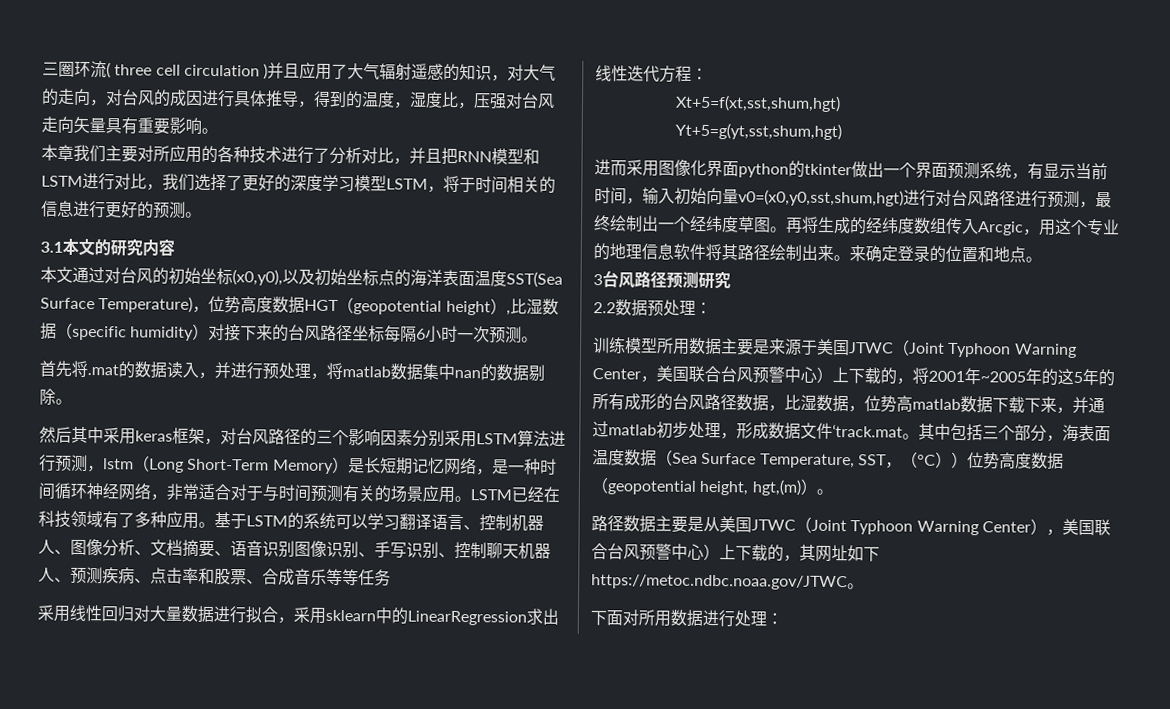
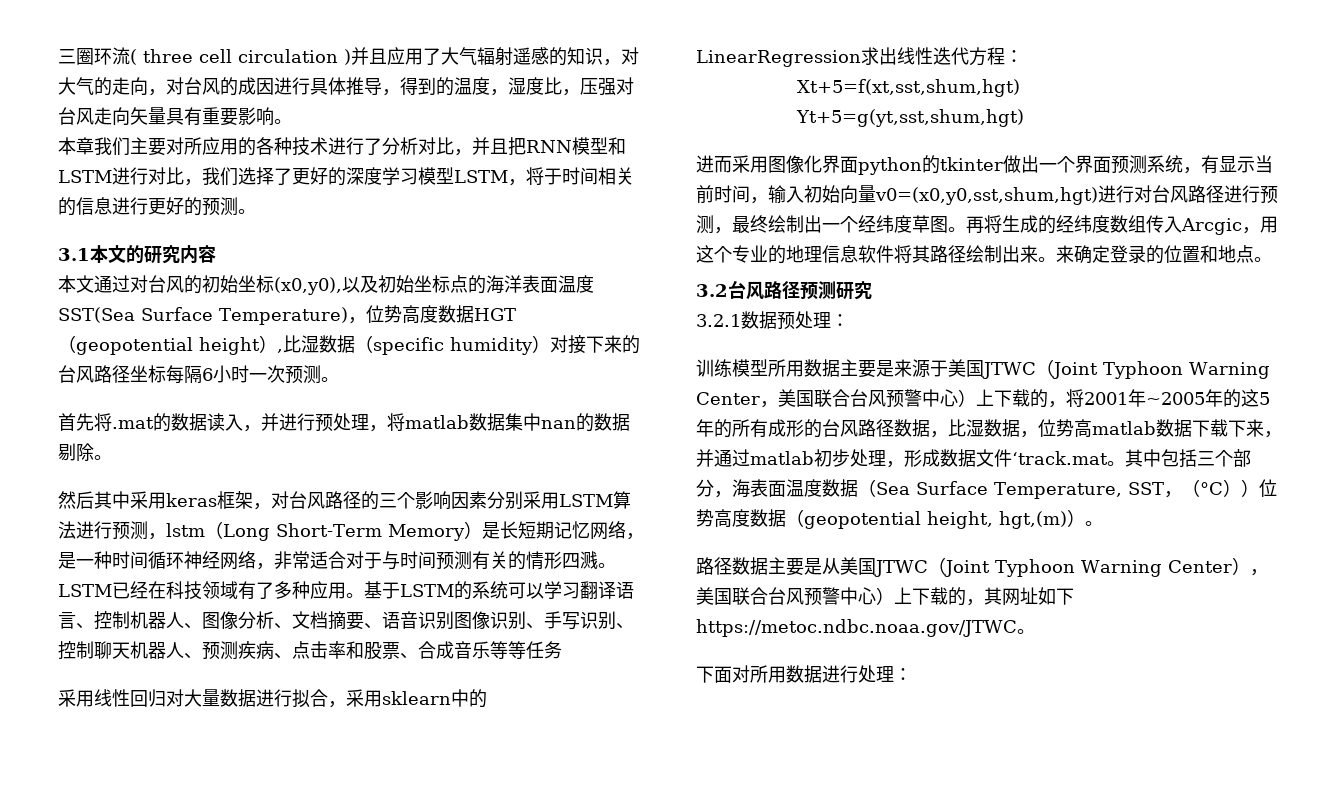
- 然后其中采用keras框架，对台风路径的三个影响因素分别采用LSTM算法进行预测，lstm（Long Short-Term Memory）是长短期记忆网络，是一种时间循环神经网络，非常适合对于与时间预测有关的场景应用。
+ 然后其中采用keras框架，对台风路径的三个影响因素分别采用LSTM算法进行预测，lstm（Long Short-Term Memory）是长短期记忆网络，是一种时间循环神经网络，非常适合对于与时间预测有关的情形四溅。
- 3台风路径预测研究
+ 3.2台风路径预测研究
- 2.2数据预处理：
+ 3.2.1数据预处理：

